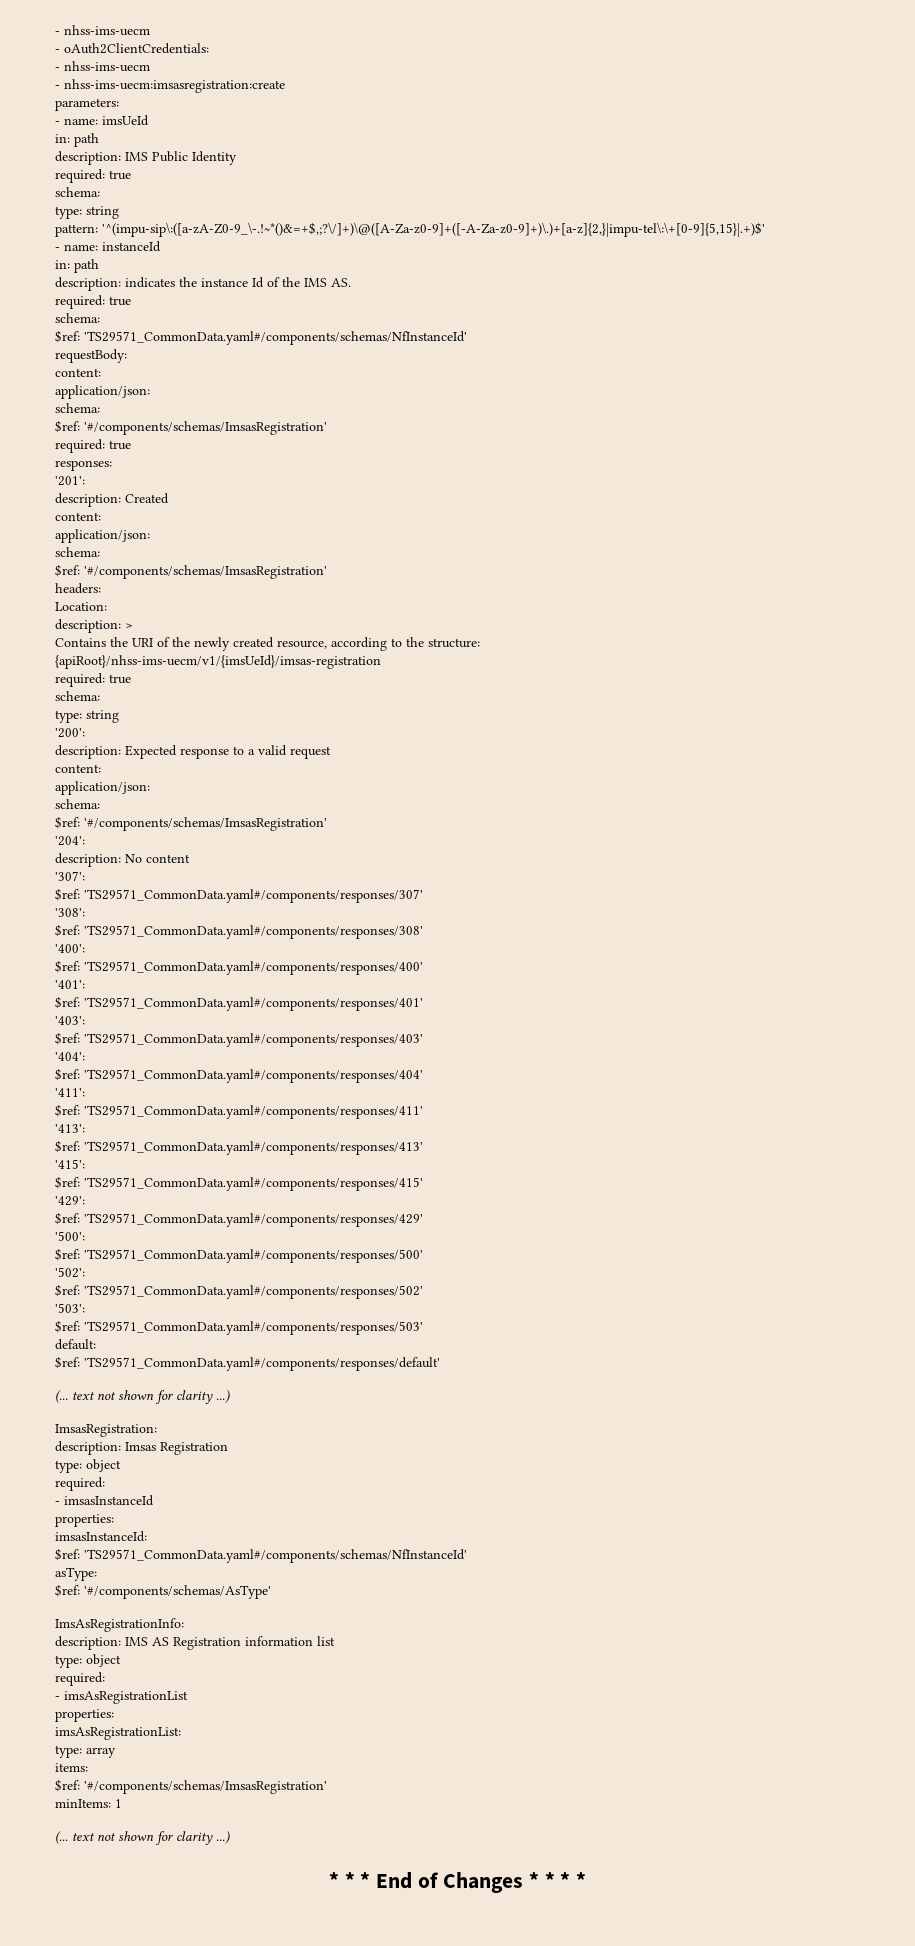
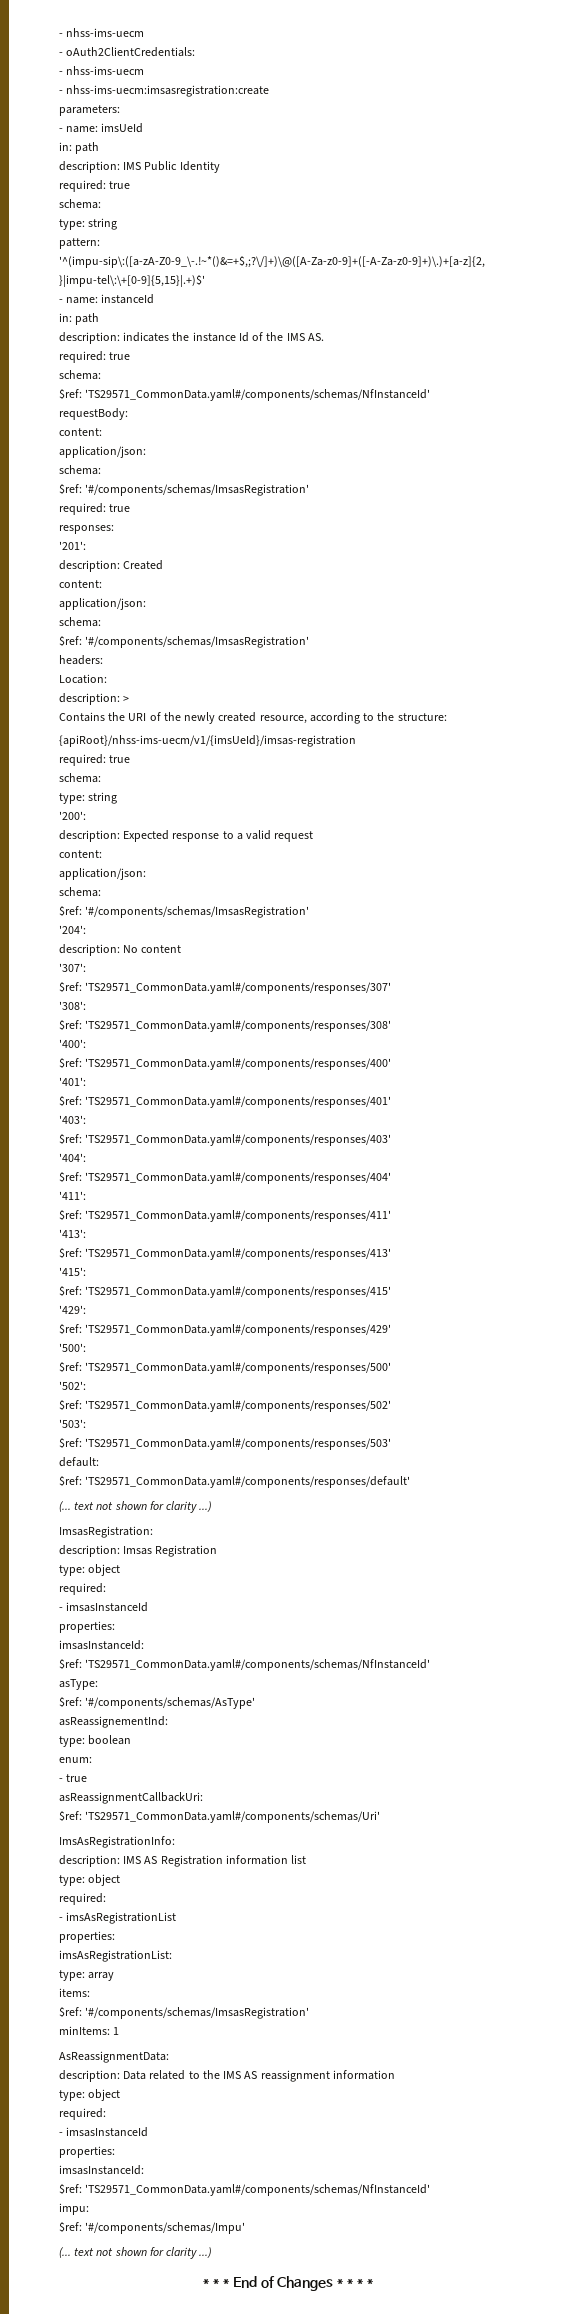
+ asReassignementInd:
+ type: boolean
+ enum:
+ - true
+ asReassignmentCallbackUri:
+ $ref: 'TS29571_CommonData.yaml#/components/schemas/Uri'
+ AsReassignmentData:
+ description: Data related to the IMS AS reassignment information
+ type: object
+ required:
+ - imsasInstanceId
+ properties:
+ imsasInstanceId:
+ $ref: 'TS29571_CommonData.yaml#/components/schemas/NfInstanceId'
+ impu:
+ $ref: '#/components/schemas/Impu'

